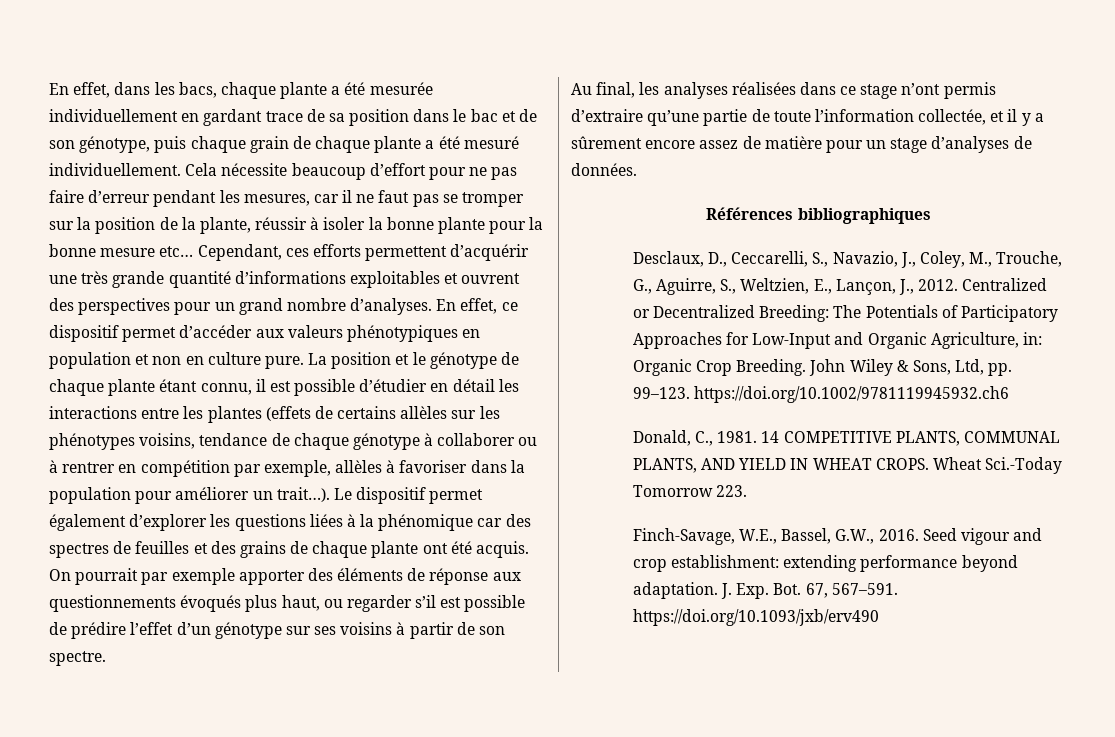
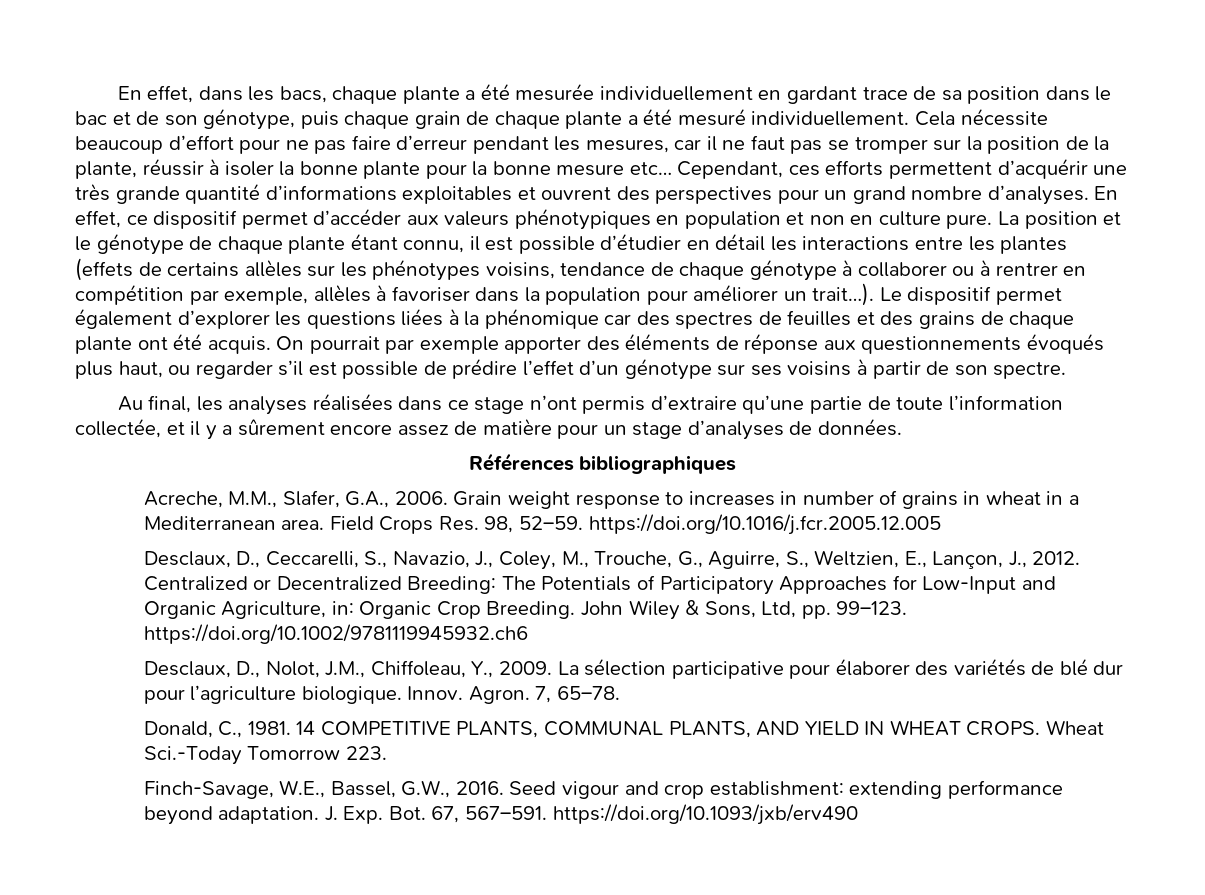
+ Acreche, M.M., Slafer, G.A., 2006. Grain weight response to increases in number of grains in wheat in a Mediterranean area. Field Crops Res. 98, 52–59. https://doi.org/10.1016/j.fcr.2005.12.005
+ Desclaux, D., Nolot, J.M., Chiffoleau, Y., 2009. La sélection participative pour élaborer des variétés de blé dur pour l’agriculture biologique. Innov. Agron. 7, 65–78.

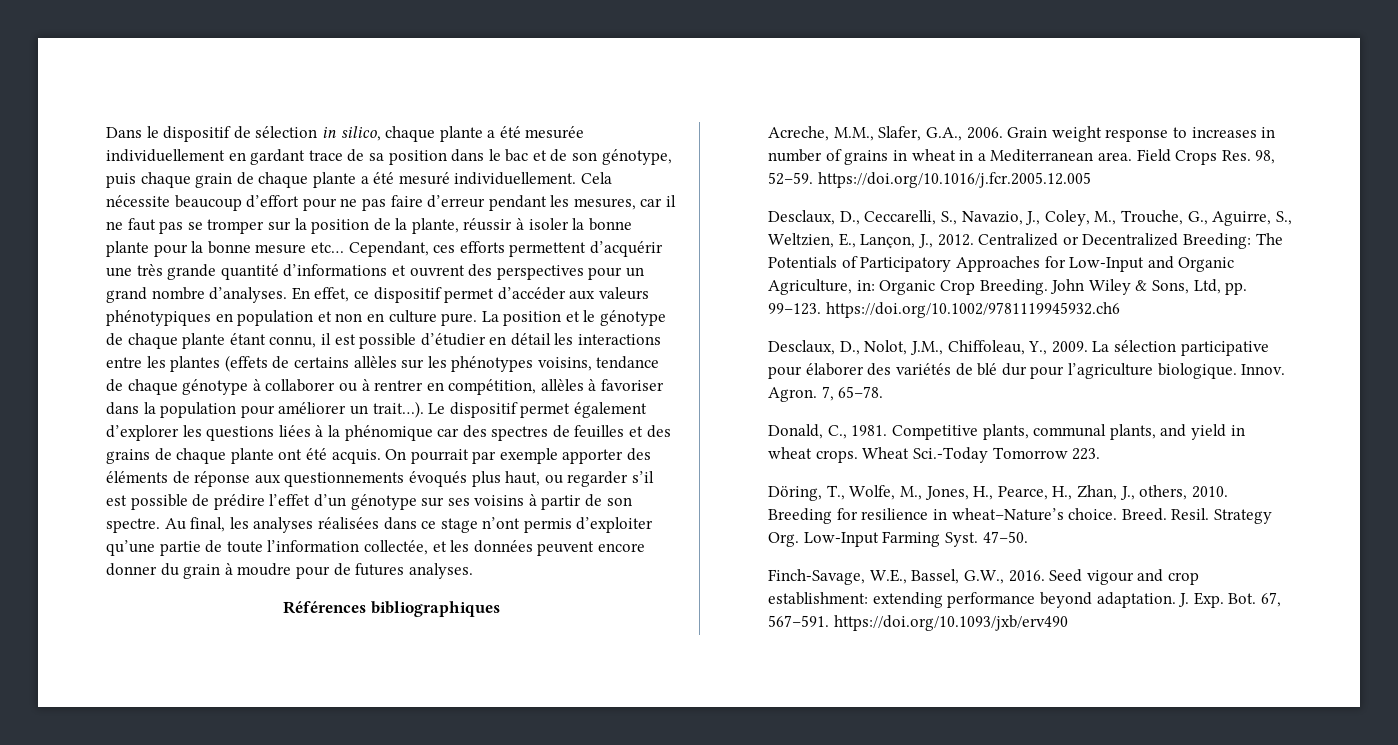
- En effet, dans les bacs, chaque plante a été mesurée individuellement en gardant trace de sa position dans le bac et de son génotype, puis chaque grain de chaque plante a été mesuré individuellement.
+ Dans le dispositif de sélection in silico, chaque plante a été mesurée individuellement en gardant trace de sa position dans le bac et de son génotype, puis chaque grain de chaque plante a été mesuré individuellement.
- Cependant, ces efforts permettent d’acquérir une très grande quantité d’informations exploitables et ouvrent des perspectives pour un grand nombre d’analyses.
+ Cependant, ces efforts permettent d’acquérir une très grande quantité d’informations et ouvrent des perspectives pour un grand nombre d’analyses.
- La position et le génotype de chaque plante étant connu, il est possible d’étudier en détail les interactions entre les plantes (effets de certains allèles sur les phénotypes voisins, tendance de chaque génotype à collaborer ou à rentrer en compétition par exemple, allèles à favoriser dans la population pour améliorer un trait…).
+ La position et le génotype de chaque plante étant connu, il est possible d’étudier en détail les interactions entre les plantes (effets de certains allèles sur les phénotypes voisins, tendance de chaque génotype à collaborer ou à rentrer en compétition, allèles à favoriser dans la population pour améliorer un trait…).
- On pourrait par exemple apporter des éléments de réponse aux questionnements évoqués plus haut, ou regarder s’il est possible de prédire l’effet d’un génotype sur ses voisins à partir de son spectre.
- Au final, les analyses réalisées dans ce stage n’ont permis d’extraire qu’une partie de toute l’information collectée, et il y a sûrement encore assez de matière pour un stage d’analyses de données.
+ On pourrait par exemple apporter des éléments de réponse aux questionnements évoqués plus haut, ou regarder s’il est possible de prédire l’effet d’un génotype sur ses voisins à partir de son spectre. Au final, les analyses réalisées dans ce stage n’ont permis d’exploiter qu’une partie de toute l’information collectée, et les données peuvent encore donner du grain à moudre pour de futures analyses.
- 14 COMPETITIVE PLANTS, COMMUNAL PLANTS, AND YIELD IN WHEAT CROPS. Wheat Sci.-Today Tomorrow 223.
+ Competitive plants, communal plants, and yield in wheat crops. Wheat Sci.-Today Tomorrow 223.
+ Döring, T., Wolfe, M., Jones, H., Pearce, H., Zhan, J., others, 2010. Breeding for resilience in wheat–Nature’s choice. Breed. Resil. Strategy Org. Low-Input Farming Syst. 47–50.

